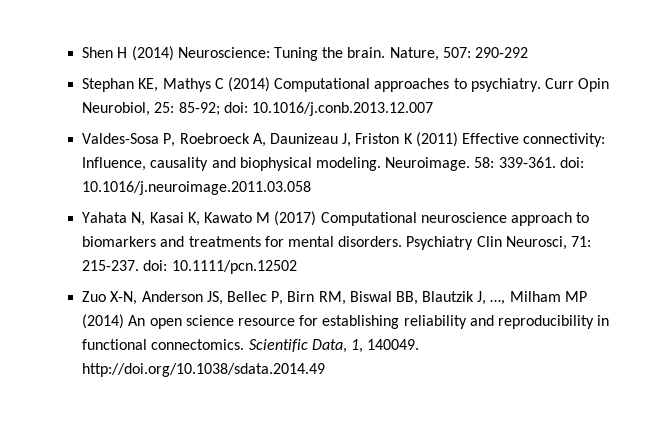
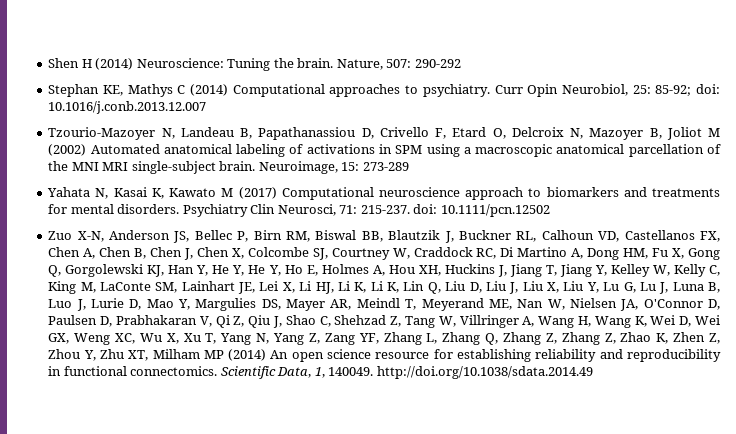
- Valdes-Sosa P, Roebroeck A, Daunizeau J, Friston K (2011) Effective connectivity: Influence, causality and biophysical modeling. Neuroimage. 58: 339-361. doi: 10.1016/j.neuroimage.2011.03.058
+ Tzourio-Mazoyer N, Landeau B, Papathanassiou D, Crivello F, Etard O, Delcroix N, Mazoyer B, Joliot M (2002) Automated anatomical labeling of activations in SPM using a macroscopic anatomical parcellation of the MNI MRI single-subject brain. Neuroimage, 15: 273-289
- Zuo X-N, Anderson JS, Bellec P, Birn RM, Biswal BB, Blautzik J, …, Milham MP (2014) An open science resource for establishing reliability and reproducibility in functional connectomics.
+ Zuo X-N, Anderson JS, Bellec P, Birn RM, Biswal BB, Blautzik J, Buckner RL, Calhoun VD, Castellanos FX, Chen A, Chen B, Chen J, Chen X, Colcombe SJ, Courtney W, Craddock RC, Di Martino A, Dong HM, Fu X, Gong Q, Gorgolewski KJ, Han Y, He Y, He Y, Ho E, Holmes A, Hou XH, Huckins J, Jiang T, Jiang Y, Kelley W, Kelly C, King M, LaConte SM, Lainhart JE, Lei X, Li HJ, Li K, Li K, Lin Q, Liu D, Liu J, Liu X, Liu Y, Lu G, Lu J, Luna B, Luo J, Lurie D, Mao Y, Margulies DS, Mayer AR, Meindl T, Meyerand ME, Nan W, Nielsen JA, O'Connor D, Paulsen D, Prabhakaran V, Qi Z, Qiu J, Shao C, Shehzad Z, Tang W, Villringer A, Wang H, Wang K, Wei D, Wei GX, Weng XC, Wu X, Xu T, Yang N, Yang Z, Zang YF, Zhang L, Zhang Q, Zhang Z, Zhang Z, Zhao K, Zhen Z, Zhou Y, Zhu XT, Milham MP (2014) An open science resource for establishing reliability and reproducibility in functional connectomics.

